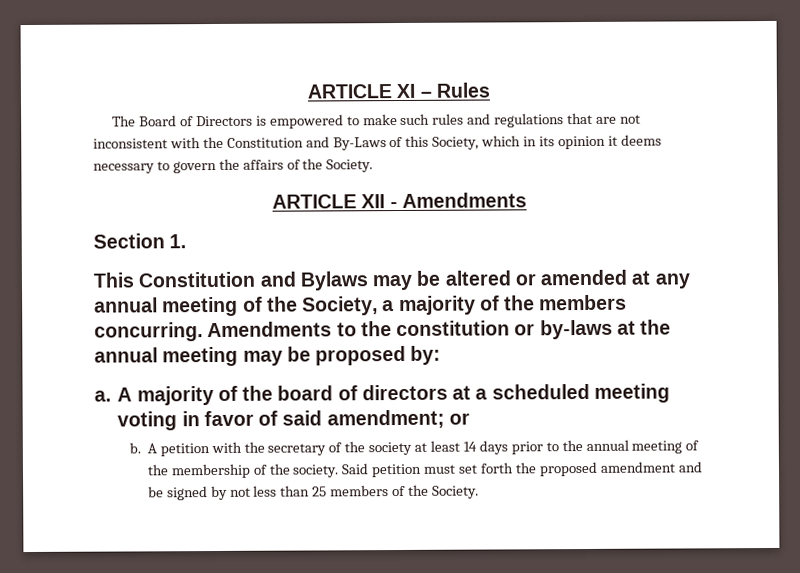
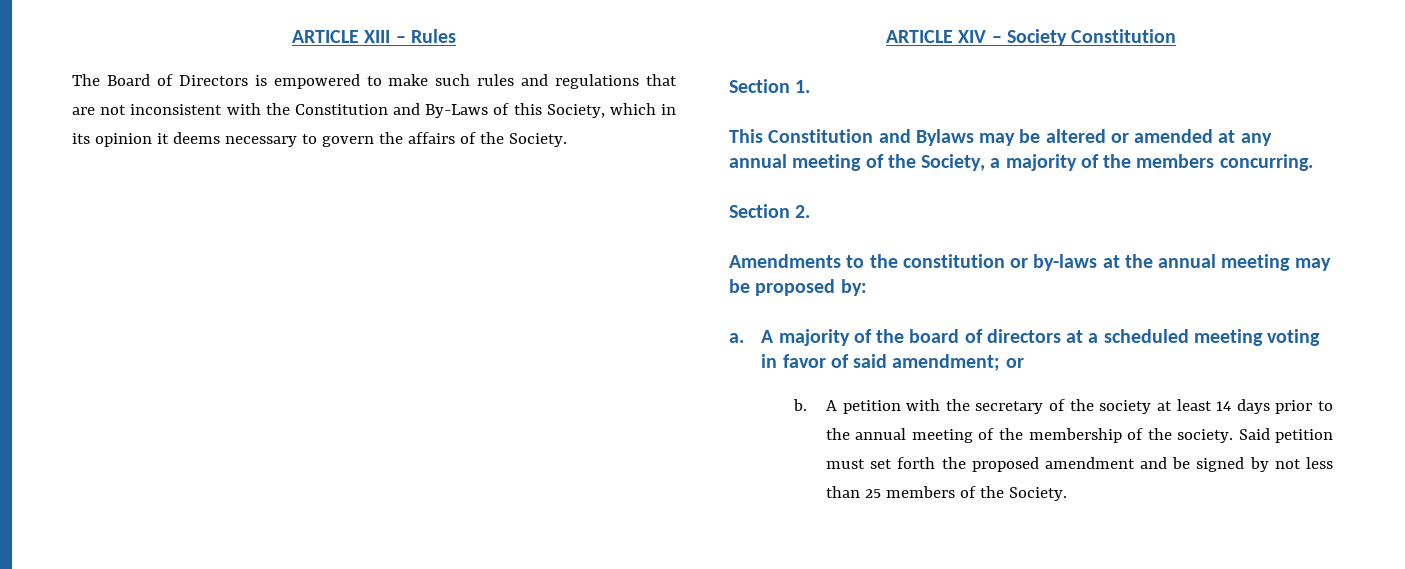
- ARTICLE XI – Rules
+ ARTICLE XIII – Rules
- ARTICLE XII - Amendments
+ ARTICLE XIV – Society Constitution
- This Constitution and Bylaws may be altered or amended at any annual meeting of the Society, a majority of the members concurring. Amendments to the constitution or by-laws at the annual meeting may be proposed by:
+ This Constitution and Bylaws may be altered or amended at any annual meeting of the Society, a majority of the members concurring.
+ Section 2.
+ Amendments to the constitution or by-laws at the annual meeting may be proposed by:

